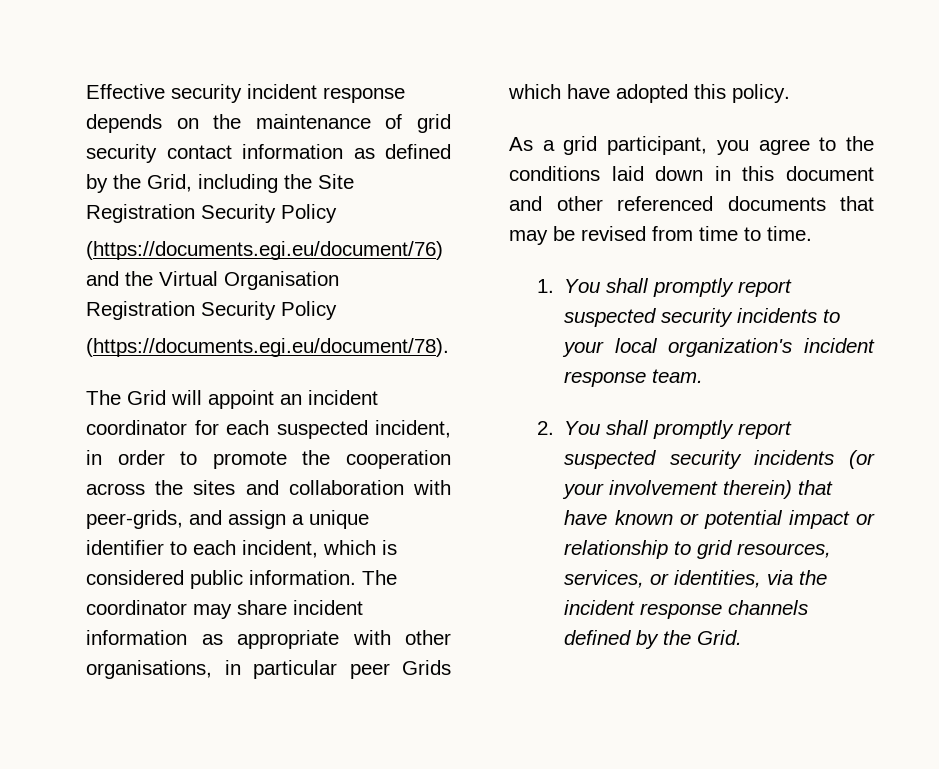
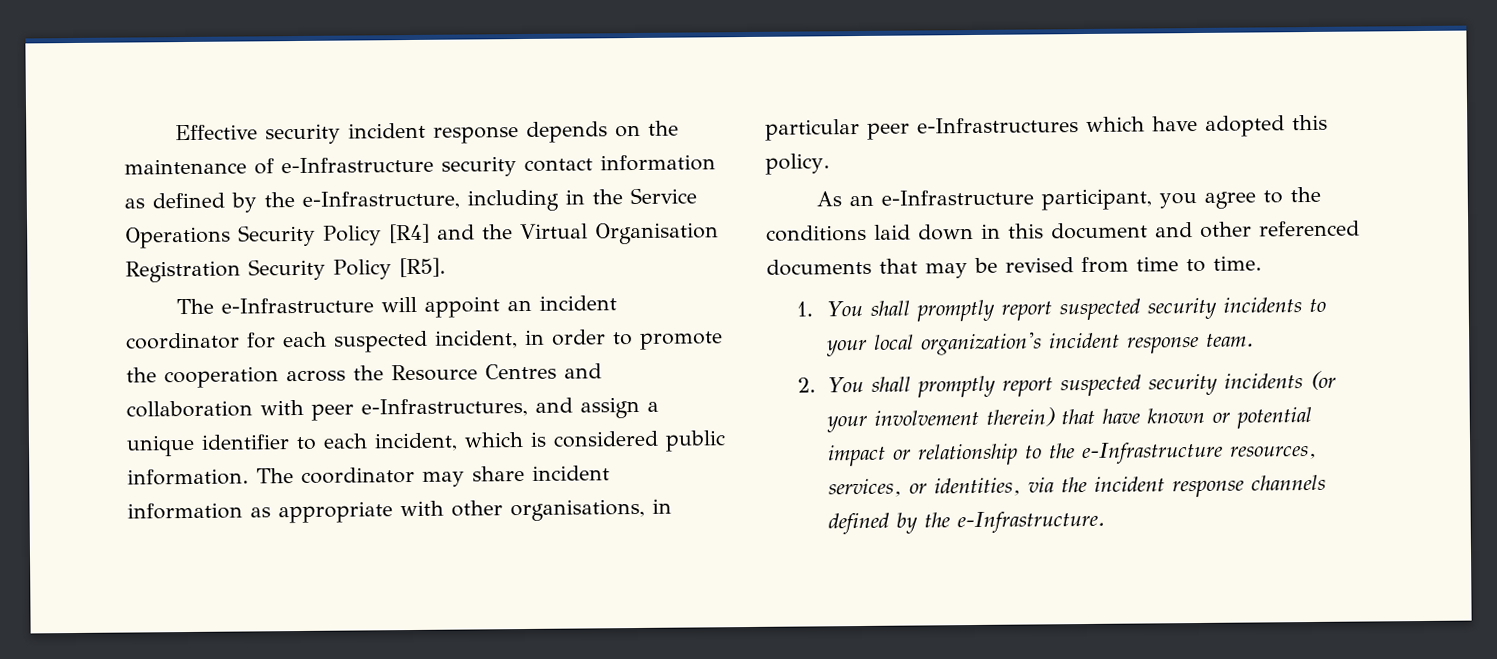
- Effective security incident response depends on the maintenance of grid security contact information as defined by the Grid, including the Site Registration Security Policy
- (https://documents.egi.eu/document/76) and the Virtual Organisation Registration Security Policy
- (https://documents.egi.eu/document/78).
- The Grid will appoint an incident coordinator for each suspected incident, in order to promote the cooperation across the sites and collaboration with peer-grids, and assign a unique identifier to each incident, which is considered public information.
+ Effective security incident response depends on the maintenance of e-Infrastructure security contact information as defined by the e-Infrastructure, including in the Service Operations Security Policy [R4] and the Virtual Organisation Registration Security Policy [R5].
+ The e-Infrastructure will appoint an incident coordinator for each suspected incident, in order to promote the cooperation across the Resource Centres and collaboration with peer e-Infrastructures, and assign a unique identifier to each incident, which is considered public information.
- The coordinator may share incident information as appropriate with other organisations, in particular peer Grids which have adopted this policy.
+ The coordinator may share incident information as appropriate with other organisations, in particular peer e-Infrastructures which have adopted this policy.
- As a grid participant, you agree to the conditions laid down in this document and other referenced documents that may be revised from time to time.
+ As an e-Infrastructure participant, you agree to the conditions laid down in this document and other referenced documents that may be revised from time to time.
- 2. You shall promptly report suspected security incidents (or your involvement therein) that have known or potential impact or relationship to grid resources, services, or identities, via the incident response channels defined by the Grid.
+ 2. You shall promptly report suspected security incidents (or your involvement therein) that have known or potential impact or relationship to the e-Infrastructure resources, services, or identities, via the incident response channels defined by the e-Infrastructure.

